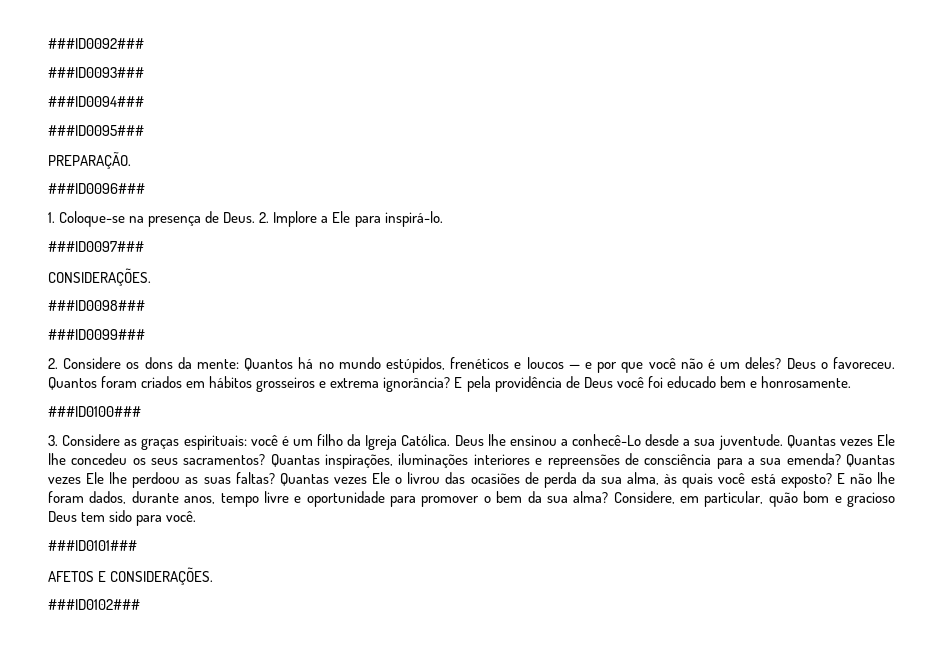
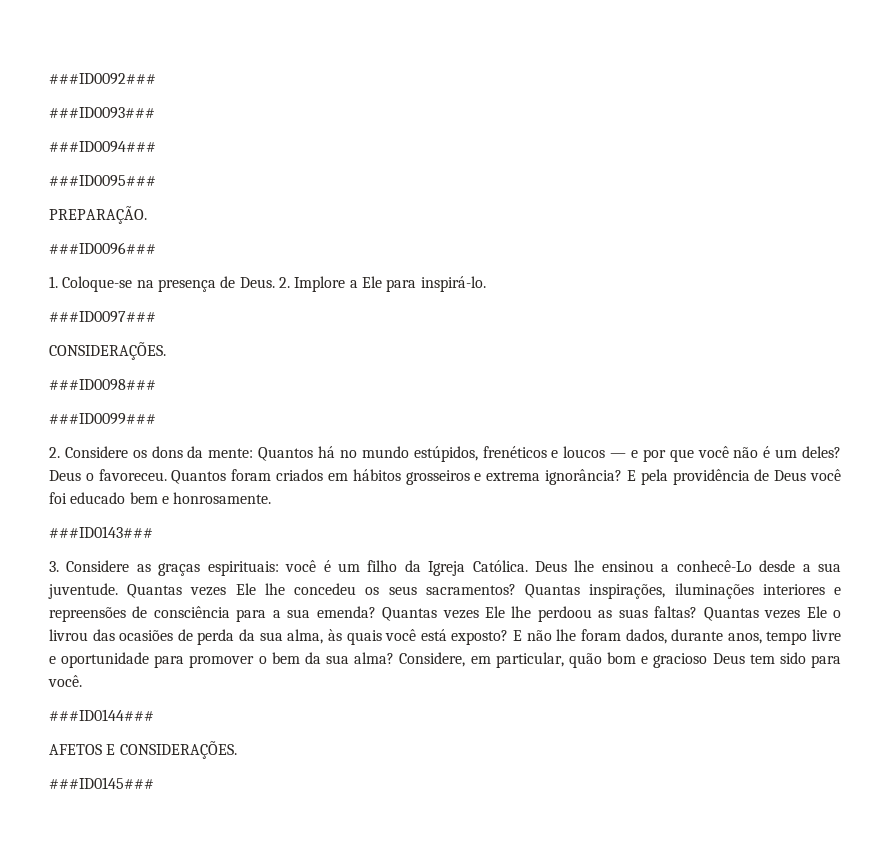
- ###ID0100###
+ ###ID0143###
- ###ID0101###
+ ###ID0144###
- ###ID0102###
+ ###ID0145###

